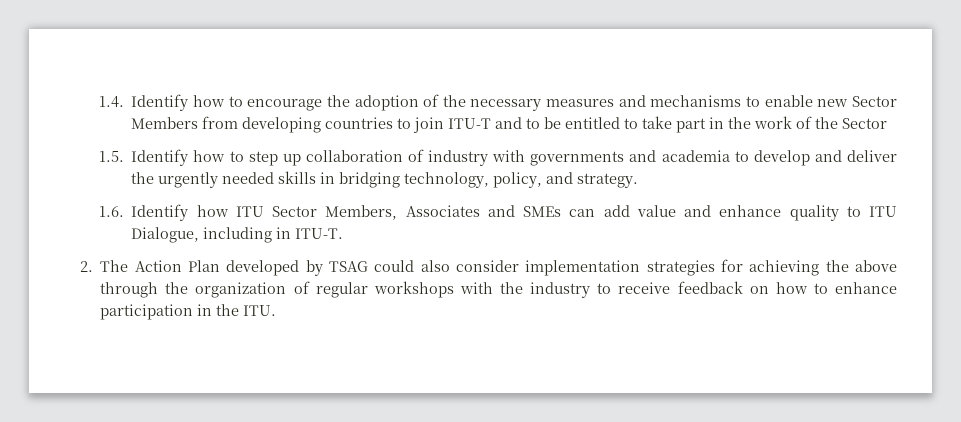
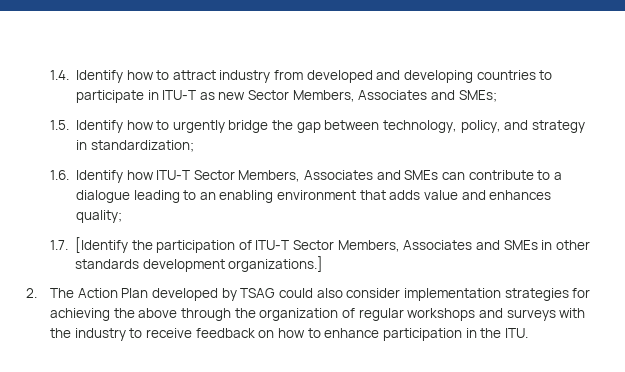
- 1.4. Identify how to encourage the adoption of the necessary measures and mechanisms to enable new Sector Members from developing countries to join ITU-T and to be entitled to take part in the work of the Sector
- 1.5. Identify how to step up collaboration of industry with governments and academia to develop and deliver the urgently needed skills in bridging technology, policy, and strategy.
+ 1.4. Identify how to attract industry from developed and developing countries to participate in ITU-T as new Sector Members, Associates and SMEs;
+ 1.5. Identify how to urgently bridge the gap between technology, policy, and strategy in standardization;
- 1.6. Identify how ITU Sector Members, Associates and SMEs can add value and enhance quality to ITU Dialogue, including in ITU-T.
+ 1.6. Identify how ITU-T Sector Members, Associates and SMEs can contribute to a dialogue leading to an enabling environment that adds value and enhances quality;
+ 1.7. [Identify the participation of ITU-T Sector Members, Associates and SMEs in other standards development organizations.]
- 2. The Action Plan developed by TSAG could also consider implementation strategies for achieving the above through the organization of regular workshops with the industry to receive feedback on how to enhance participation in the ITU.
+ 2. The Action Plan developed by TSAG could also consider implementation strategies for achieving the above through the organization of regular workshops and surveys with the industry to receive feedback on how to enhance participation in the ITU.

